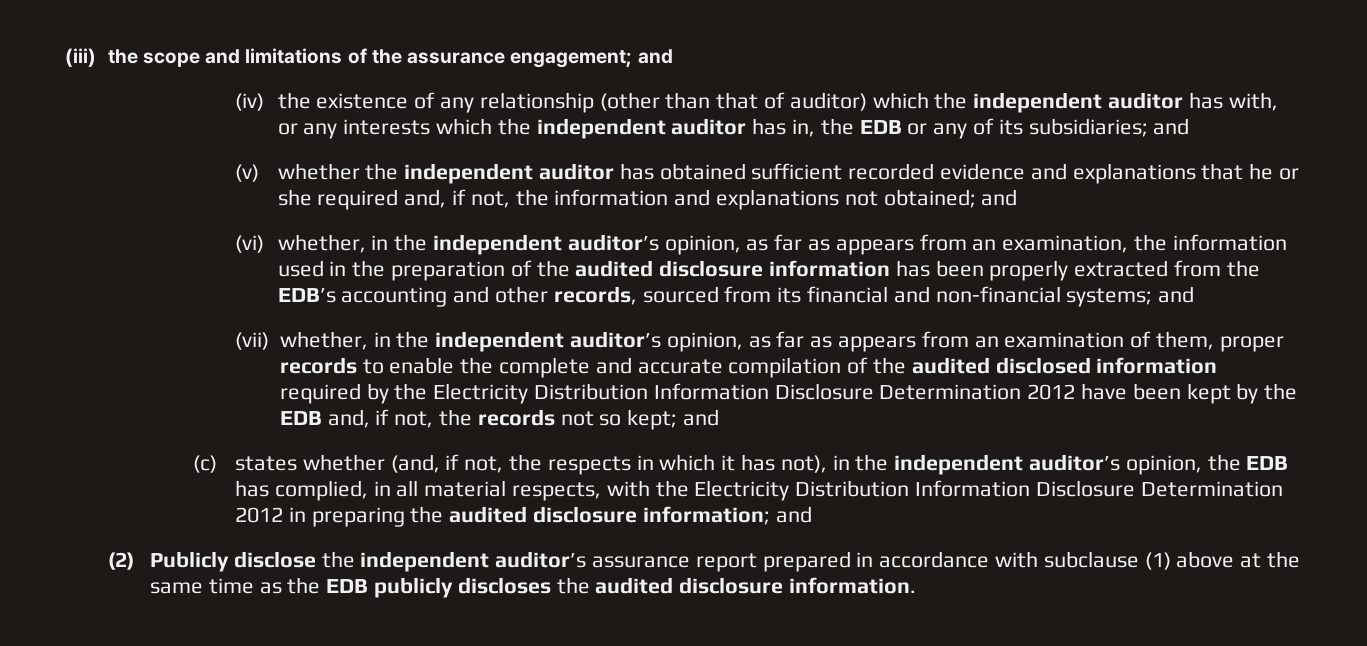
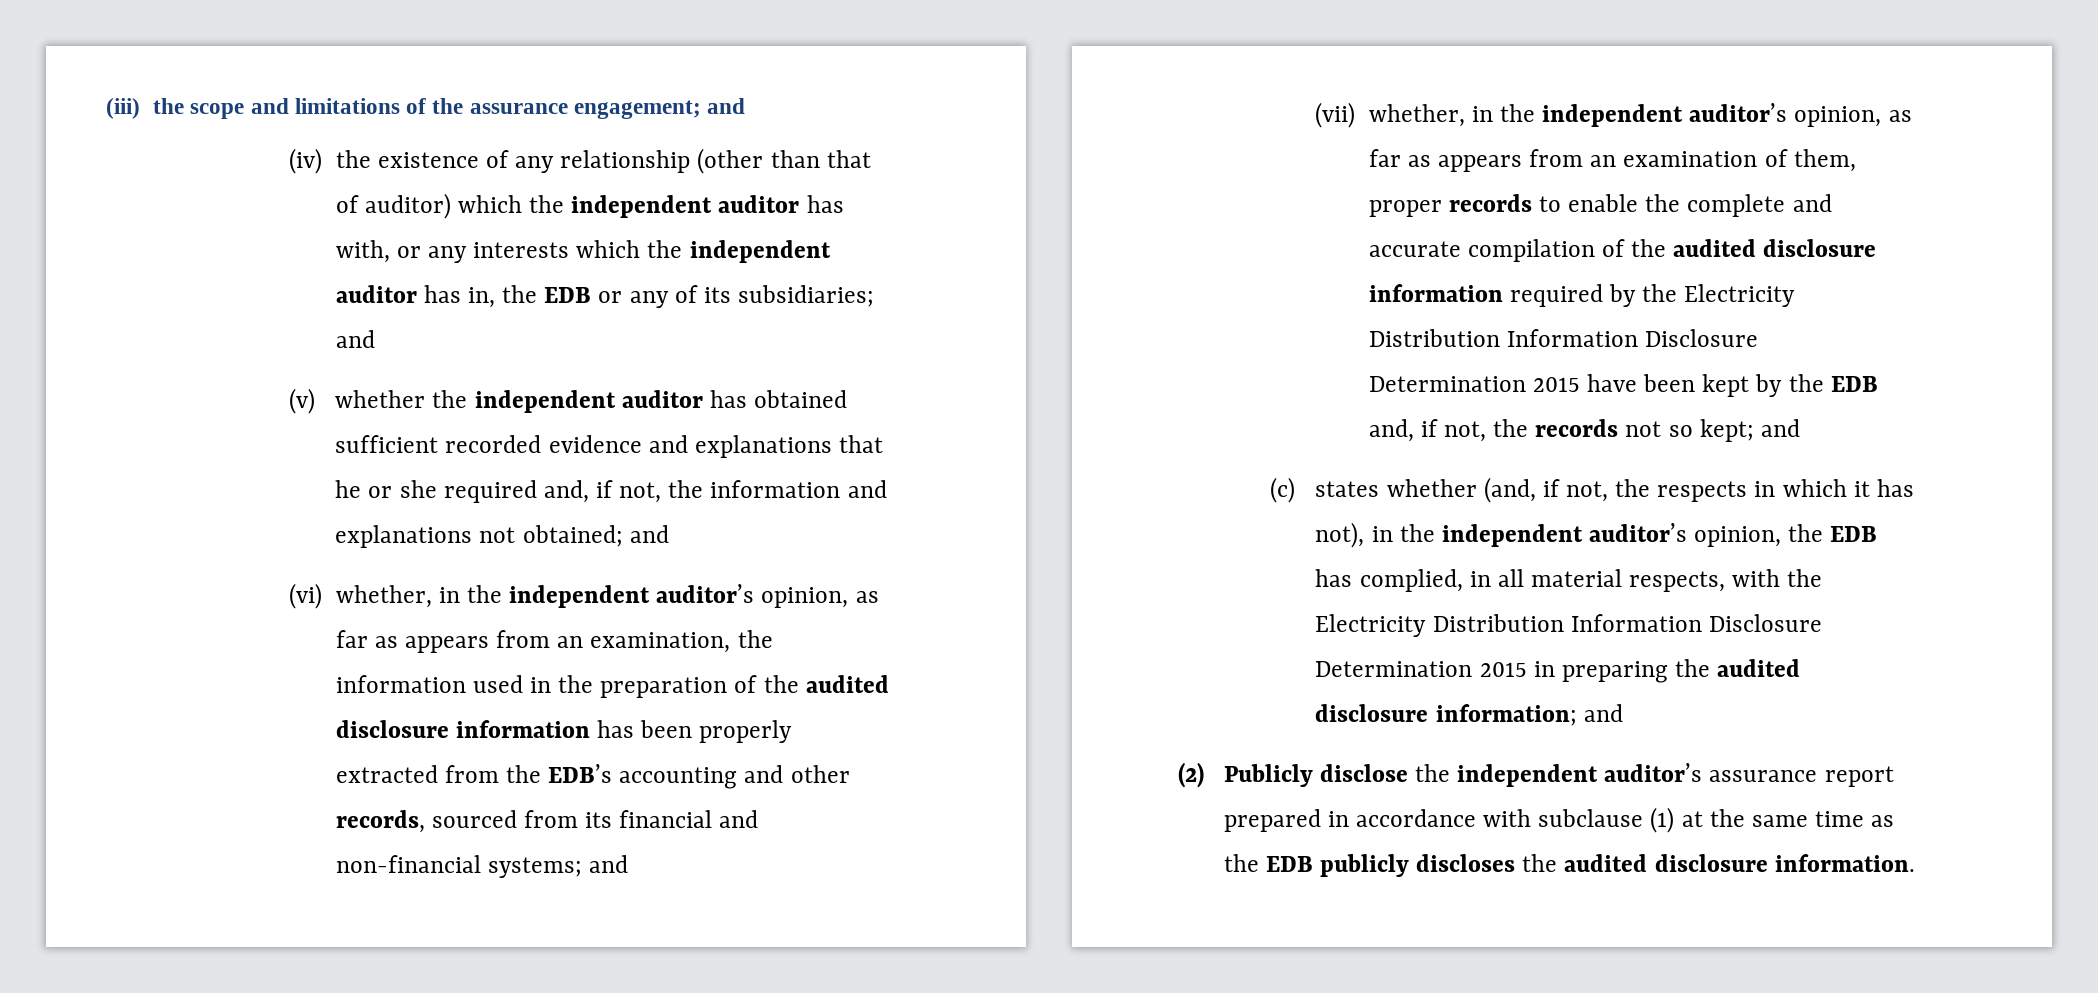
- (vii) whether, in the independent auditor’s opinion, as far as appears from an examination of them, proper records to enable the complete and accurate compilation of the audited disclosed information required by the Electricity Distribution Information Disclosure Determination 2012 have been kept by the EDB and, if not, the records not so kept; and
+ (vii) whether, in the independent auditor’s opinion, as far as appears from an examination of them, proper records to enable the complete and accurate compilation of the audited disclosure information required by the Electricity Distribution Information Disclosure Determination 2015 have been kept by the EDB and, if not, the records not so kept; and
- (c) states whether (and, if not, the respects in which it has not), in the independent auditor’s opinion, the EDB has complied, in all material respects, with the Electricity Distribution Information Disclosure Determination 2012 in preparing the audited disclosure information; and
+ (c) states whether (and, if not, the respects in which it has not), in the independent auditor’s opinion, the EDB has complied, in all material respects, with the Electricity Distribution Information Disclosure Determination 2015 in preparing the audited disclosure information; and
- (2) Publicly disclose the independent auditor’s assurance report prepared in accordance with subclause (1) above at the same time as the EDB publicly discloses the audited disclosure information.
+ (2) Publicly disclose the independent auditor’s assurance report prepared in accordance with subclause (1) at the same time as the EDB publicly discloses the audited disclosure information.

